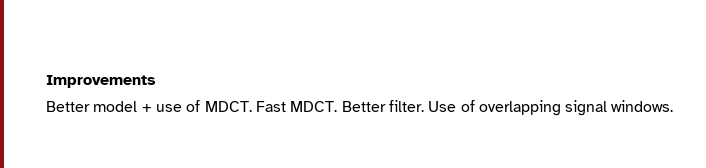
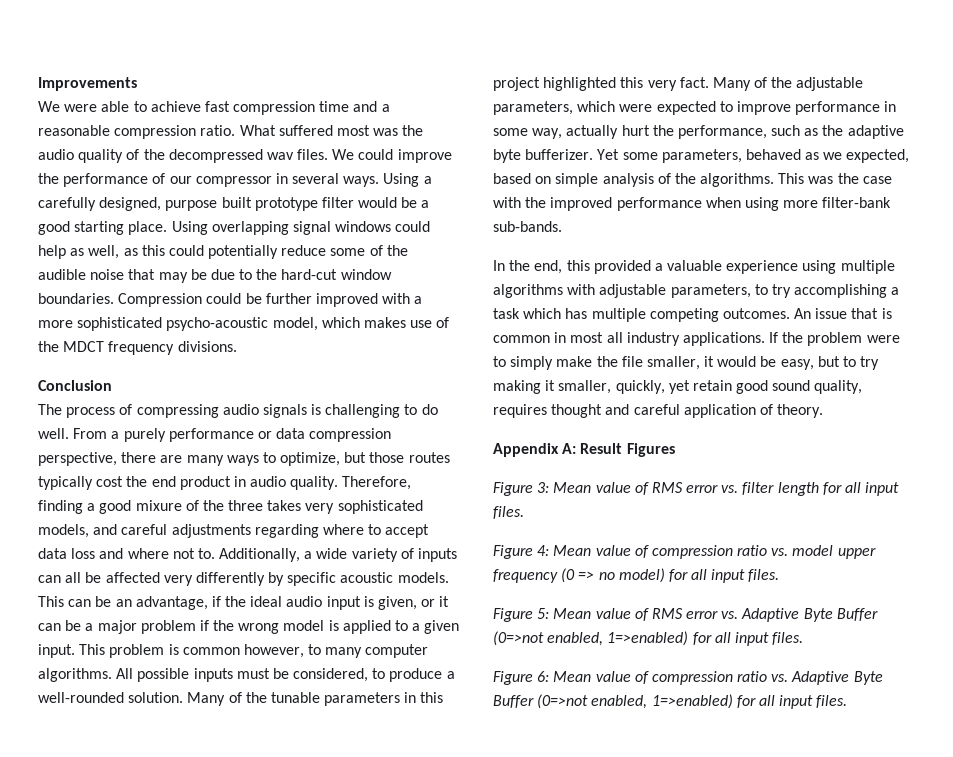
- Better model + use of MDCT. Fast MDCT. Better filter. Use of overlapping signal windows.
+ We were able to achieve fast compression time and a reasonable compression ratio. What suffered most was the audio quality of the decompressed wav files. We could improve the performance of our compressor in several ways. Using a carefully designed, purpose built prototype filter would be a good starting place. Using overlapping signal windows could help as well, as this could potentially reduce some of the audible noise that may be due to the hard-cut window boundaries. Compression could be further improved with a more sophisticated psycho-acoustic model, which makes use of the MDCT frequency divisions.
+ Conclusion
+ The process of compressing audio signals is challenging to do well. From a purely performance or data compression perspective, there are many ways to optimize, but those routes typically cost the end product in audio quality. Therefore, finding a good mixure of the three takes very sophisticated models, and careful adjustments regarding where to accept data loss and where not to. Additionally, a wide variety of inputs can all be affected very differently by specific acoustic models. This can be an advantage, if the ideal audio input is given, or it can be a major problem if the wrong model is applied to a given input. This problem is common however, to many computer algorithms. All possible inputs must be considered, to produce a well-rounded solution. Many of the tunable parameters in this project highlighted this very fact. Many of the adjustable parameters, which were expected to improve performance in some way, actually hurt the performance, such as the adaptive byte bufferizer. Yet some parameters, behaved as we expected, based on simple analysis of the algorithms. This was the case with the improved performance when using more filter-bank sub-bands.
+ In the end, this provided a valuable experience using multiple algorithms with adjustable parameters, to try accomplishing a task which has multiple competing outcomes. An issue that is common in most all industry applications. If the problem were to simply make the file smaller, it would be easy, but to try making it smaller, quickly, yet retain good sound quality, requires thought and careful application of theory.
+ Appendix A: Result Figures
+ Figure 3: Mean value of RMS error vs. filter length for all input files.
+ Figure 4: Mean value of compression ratio vs. model upper frequency (0 => no model) for all input files.
+ Figure 5: Mean value of RMS error vs. Adaptive Byte Buffer (0=>not enabled, 1=>enabled) for all input files.
+ Figure 6: Mean value of compression ratio vs. Adaptive Byte Buffer (0=>not enabled, 1=>enabled) for all input files.

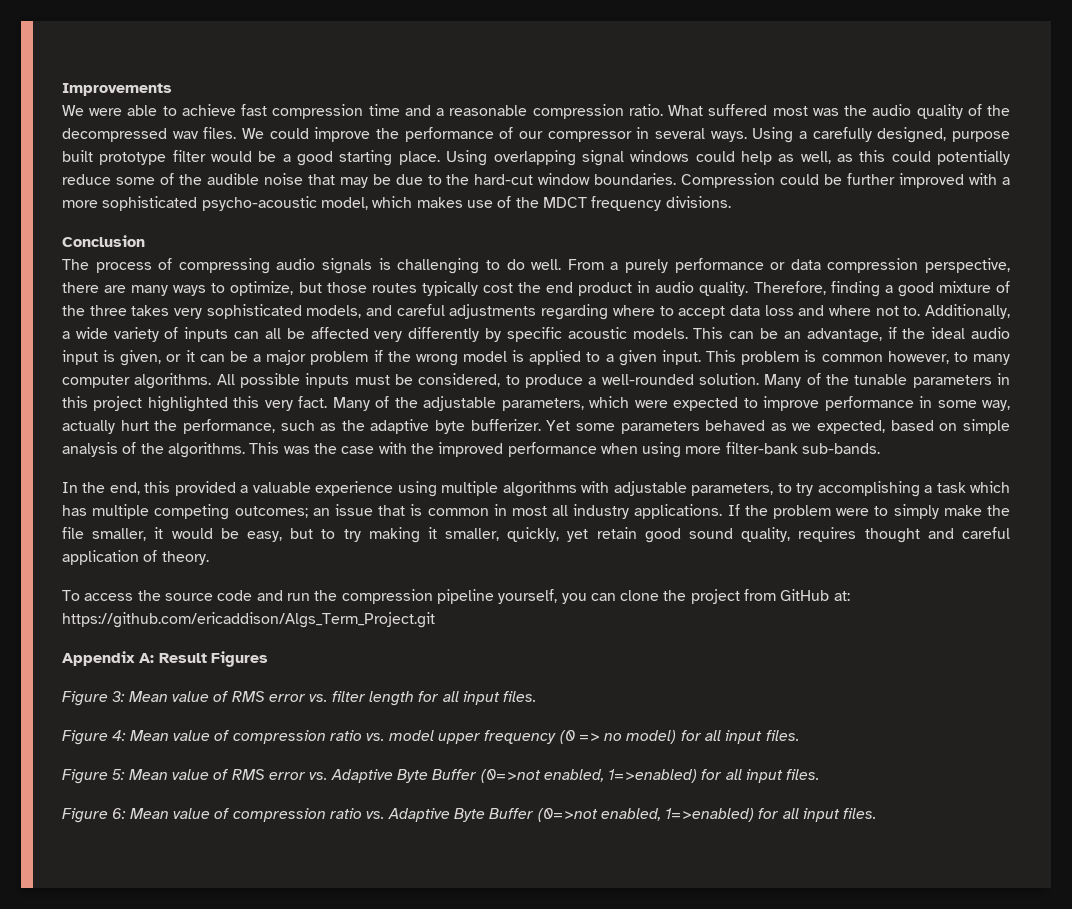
- Therefore, finding a good mixure of the three takes very sophisticated models, and careful adjustments regarding where to accept data loss and where not to.
+ Therefore, finding a good mixture of the three takes very sophisticated models, and careful adjustments regarding where to accept data loss and where not to.
- Yet some parameters, behaved as we expected, based on simple analysis of the algorithms.
+ Yet some parameters behaved as we expected, based on simple analysis of the algorithms.
- In the end, this provided a valuable experience using multiple algorithms with adjustable parameters, to try accomplishing a task which has multiple competing outcomes. An issue that is common in most all industry applications.
+ In the end, this provided a valuable experience using multiple algorithms with adjustable parameters, to try accomplishing a task which has multiple competing outcomes; an issue that is common in most all industry applications.
+ To access the source code and run the compression pipeline yourself, you can clone the project from GitHub at: https://github.com/ericaddison/Algs_Term_Project.git

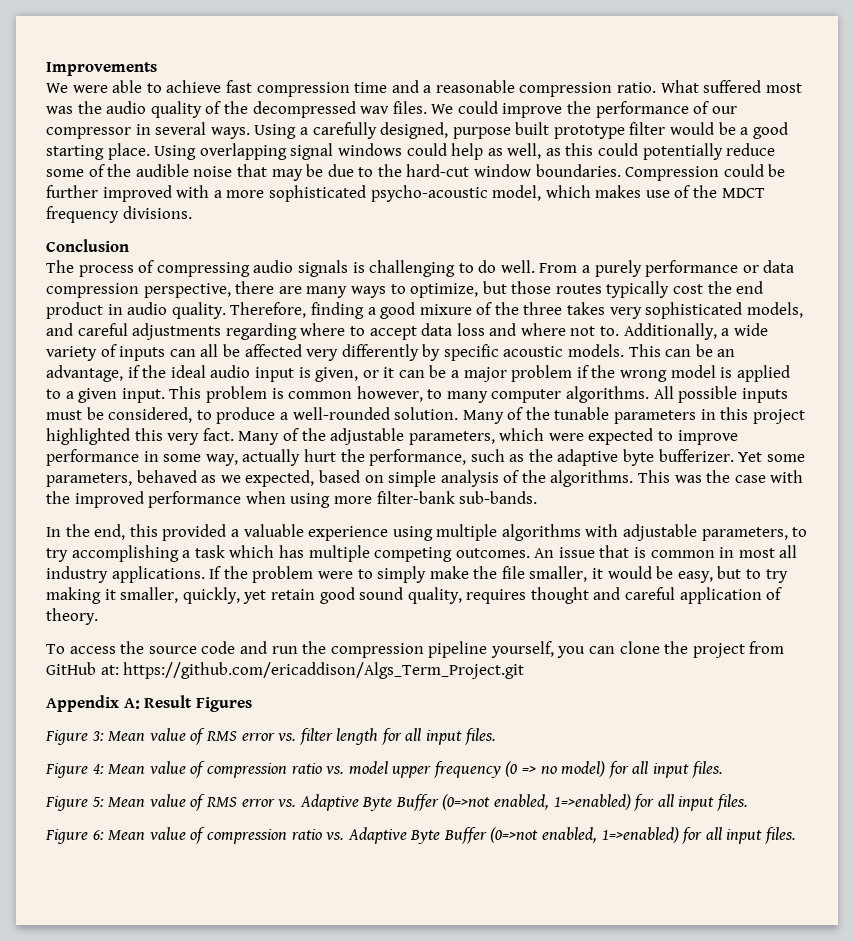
- Therefore, finding a good mixture of the three takes very sophisticated models, and careful adjustments regarding where to accept data loss and where not to.
+ Therefore, finding a good mixure of the three takes very sophisticated models, and careful adjustments regarding where to accept data loss and where not to.
- Yet some parameters behaved as we expected, based on simple analysis of the algorithms.
+ Yet some parameters, behaved as we expected, based on simple analysis of the algorithms.
- In the end, this provided a valuable experience using multiple algorithms with adjustable parameters, to try accomplishing a task which has multiple competing outcomes; an issue that is common in most all industry applications.
+ In the end, this provided a valuable experience using multiple algorithms with adjustable parameters, to try accomplishing a task which has multiple competing outcomes. An issue that is common in most all industry applications.

